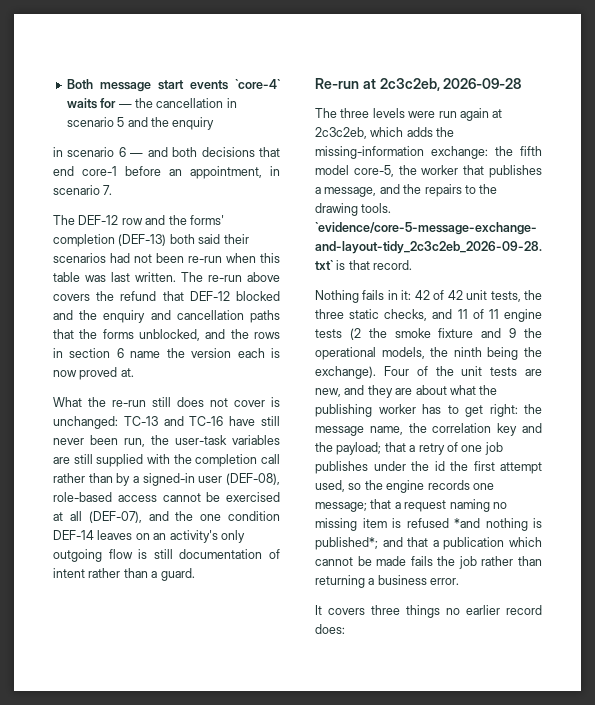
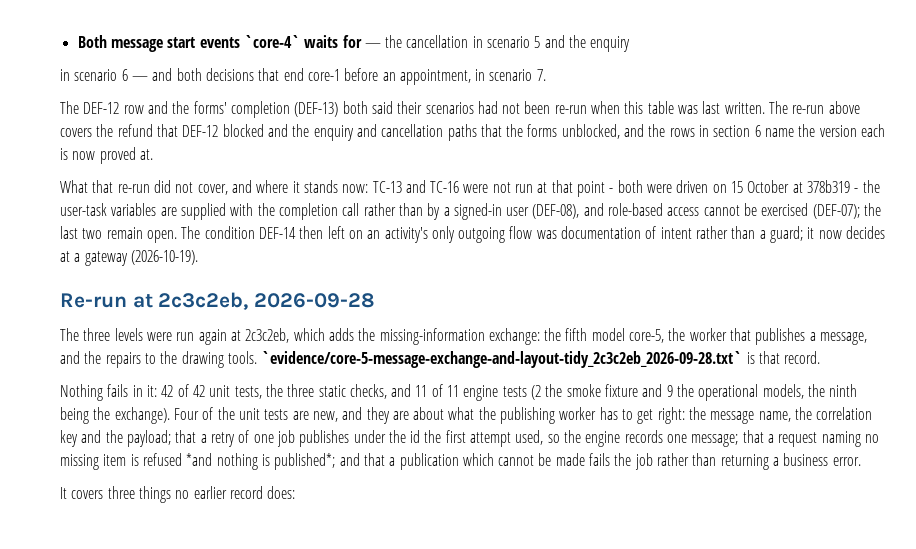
- What the re-run still does not cover is unchanged: TC-13 and TC-16 have still never been run, the user-task variables are still supplied with the completion call rather than by a signed-in user (DEF-08), role-based access cannot be exercised at all (DEF-07), and the one condition DEF-14 leaves on an activity's only outgoing flow is still documentation of intent rather than a guard.
+ What that re-run did not cover, and where it stands now: TC-13 and TC-16 were not run at that point - both were driven on 15 October at 378b319 - the user-task variables are supplied with the completion call rather than by a signed-in user (DEF-08), and role-based access cannot be exercised (DEF-07); the last two remain open. The condition DEF-14 then left on an activity's only outgoing flow was documentation of intent rather than a guard; it now decides at a gateway (2026-10-19).

